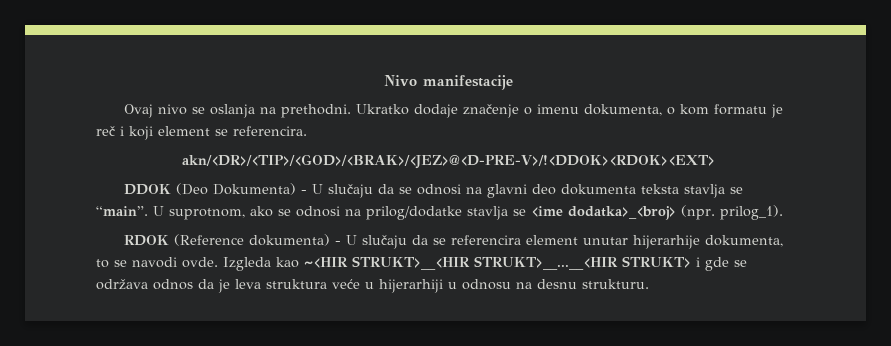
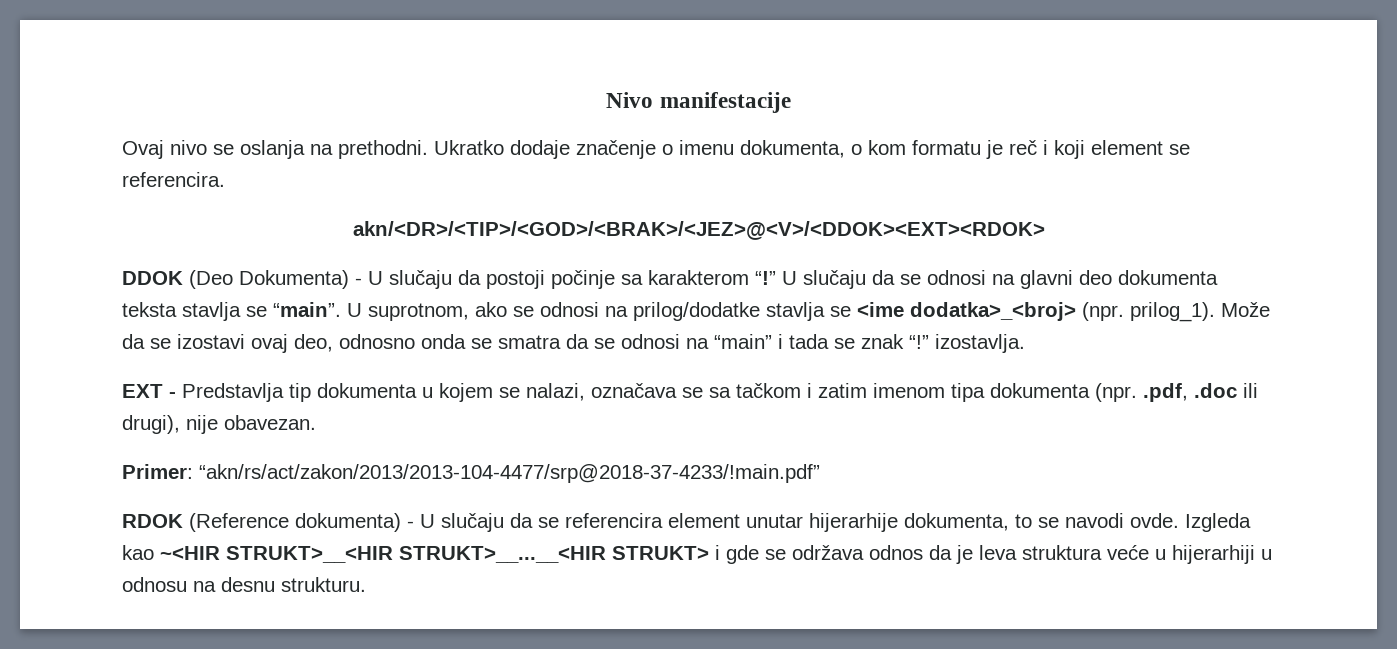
- akn/<DR>/<TIP>/<GOD>/<BRAK>/<JEZ>@<D-PRE-V>/!<DDOK><RDOK><EXT>
+ akn/<DR>/<TIP>/<GOD>/<BRAK>/<JEZ>@<V>/<DDOK><EXT><RDOK>
- DDOK (Deo Dokumenta) - U slučaju da se odnosi na glavni deo dokumenta teksta stavlja se “main”.
+ DDOK (Deo Dokumenta) - U slučaju da postoji počinje sa karakterom “!” U slučaju da se odnosi na glavni deo dokumenta teksta stavlja se “main”.
+ Može da se izostavi ovaj deo, odnosno onda se smatra da se odnosi na “main” i tada se znak “!” izostavlja.
+ EXT - Predstavlja tip dokumenta u kojem se nalazi, označava se sa tačkom i zatim imenom tipa dokumenta (npr. .pdf, .doc ili drugi), nije obavezan.
+ Primer: “akn/rs/act/zakon/2013/2013-104-4477/srp@2018-37-4233/!main.pdf”

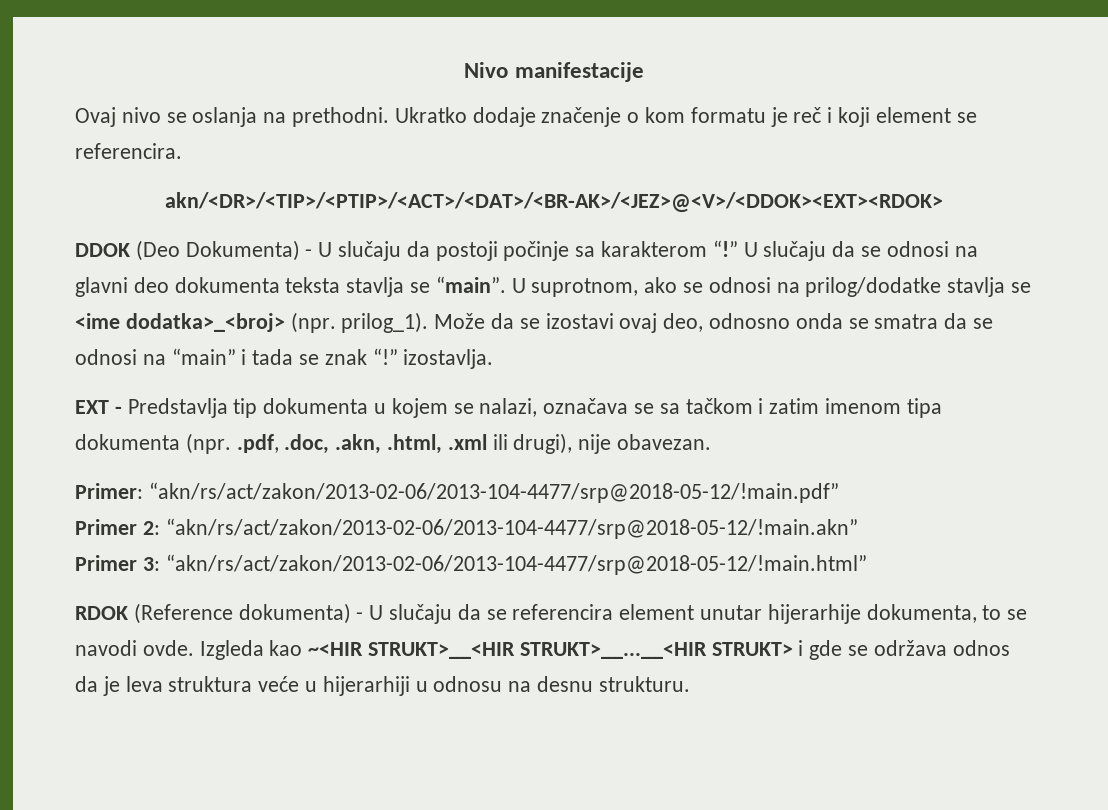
- Ukratko dodaje značenje o imenu dokumenta, o kom formatu je reč i koji element se referencira.
+ Ukratko dodaje značenje o kom formatu je reč i koji element se referencira.
- akn/<DR>/<TIP>/<GOD>/<BRAK>/<JEZ>@<V>/<DDOK><EXT><RDOK>
+ akn/<DR>/<TIP>/<PTIP>/<ACT>/<DAT>/<BR-AK>/<JEZ>@<V>/<DDOK><EXT><RDOK>
- EXT - Predstavlja tip dokumenta u kojem se nalazi, označava se sa tačkom i zatim imenom tipa dokumenta (npr. .pdf, .doc ili drugi), nije obavezan.
+ EXT - Predstavlja tip dokumenta u kojem se nalazi, označava se sa tačkom i zatim imenom tipa dokumenta (npr. .pdf, .doc, .akn, .html, .xml ili drugi), nije obavezan.
- Primer: “akn/rs/act/zakon/2013/2013-104-4477/srp@2018-37-4233/!main.pdf”
+ Primer: “akn/rs/act/zakon/2013-02-06/2013-104-4477/srp@2018-05-12/!main.pdf”
+ Primer 2: “akn/rs/act/zakon/2013-02-06/2013-104-4477/srp@2018-05-12/!main.akn”
+ Primer 3: “akn/rs/act/zakon/2013-02-06/2013-104-4477/srp@2018-05-12/!main.html”

